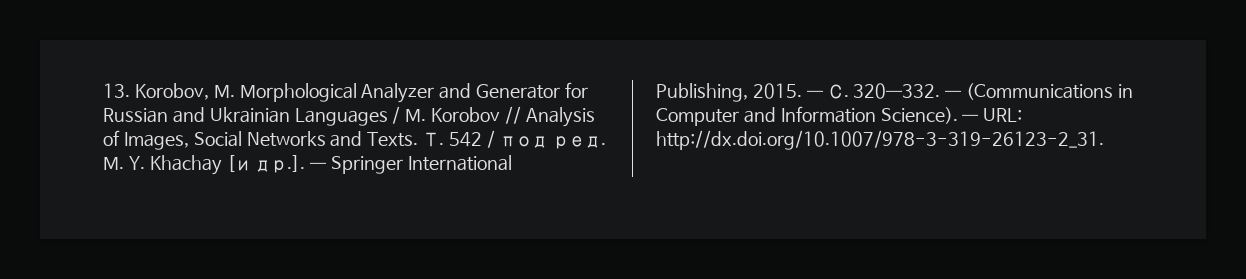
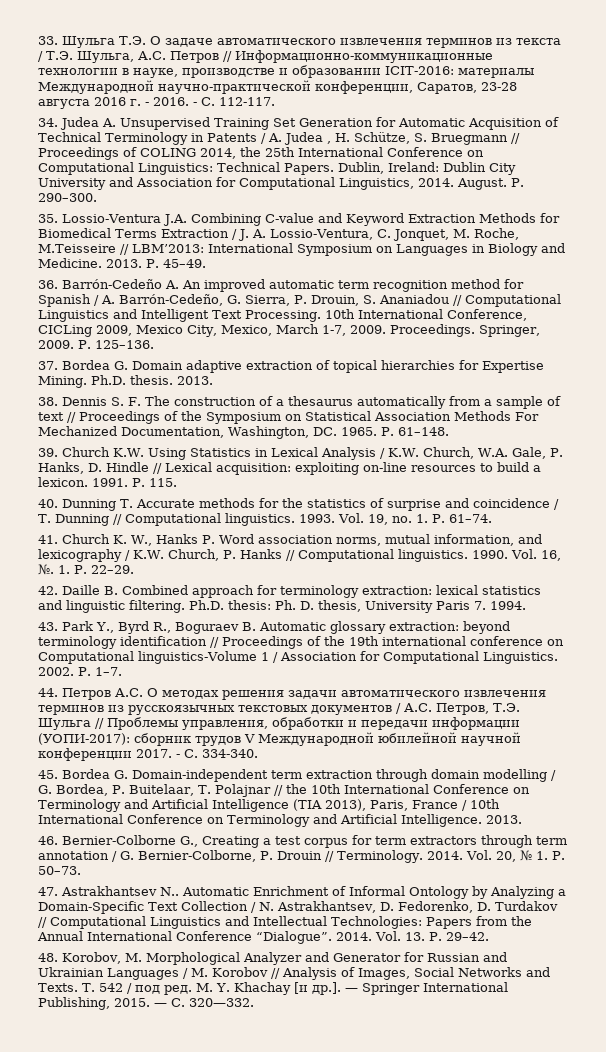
- 13. Korobov, M. Morphological Analyzer and Generator for Russian and Ukrainian Languages / M. Korobov // Analysis of Images, Social Networks and Texts.
+ 33. Шульга Т.Э. О задаче автоматического извлечения терминов из текста / Т.Э. Шульга, А.С. Петров // Информационно-коммуникационные технологии в науке, производстве и образовании ICIT-2016: материалы Международной научно-практической конференции, Саратов, 23-28 августа 2016 г. - 2016. - С. 112-117.
+ 34. Judea A. Unsupervised Training Set Generation for Automatic Acquisition of Technical Terminology in Patents / A. Judea , H. Schütze, S. Bruegmann // Proceedings of COLING 2014, the 25th International Conference on Computational Linguistics: Technical Papers. Dublin, Ireland: Dublin City University and Association for Computational Linguistics, 2014. August. P. 290–300.
+ 35. Lossio-Ventura J.A. Combining C-value and Keyword Extraction Methods for Biomedical Terms Extraction / J. A. Lossio-Ventura, C. Jonquet, M. Roche, M.Teisseire // LBM’2013: International Symposium on Languages in Biology and Medicine. 2013. P. 45–49.
+ 36. Barrón-Cedeño A. An improved automatic term recognition method for Spanish / A. Barrón-Cedeño, G. Sierra, P. Drouin, S. Ananiadou // Computational Linguistics and Intelligent Text Processing. 10th International Conference, CICLing 2009, Mexico City, Mexico, March 1-7, 2009. Proceedings. Springer, 2009. P. 125–136.
+ 37. Bordea G. Domain adaptive extraction of topical hierarchies for Expertise Mining. Ph.D. thesis. 2013.
+ 38. Dennis S. F. The construction of a thesaurus automatically from a sample of text // Proceedings of the Symposium on Statistical Association Methods For Mechanized Documentation, Washington, DC. 1965. P. 61–148.
+ 39. Church K.W. Using Statistics in Lexical Analysis / K.W. Church, W.A. Gale, P. Hanks, D. Hindle // Lexical acquisition: exploiting on-line resources to build a lexicon. 1991. P. 115.
+ 40. Dunning T. Accurate methods for the statistics of surprise and coincidence / T. Dunning // Computational linguistics. 1993. Vol. 19, no. 1. P. 61–74.
+ 41. Church K. W., Hanks P. Word association norms, mutual information, and lexicography / K.W. Church, P. Hanks // Computational linguistics. 1990. Vol. 16, №. 1. P. 22–29.
+ 42. Daille B. Combined approach for terminology extraction: lexical statistics and linguistic filtering. Ph.D. thesis: Ph. D. thesis, University Paris 7. 1994.
+ 43. Park Y., Byrd R., Boguraev B. Automatic glossary extraction: beyond terminology identification // Proceedings of the 19th international conference on Computational linguistics-Volume 1 / Association for Computational Linguistics. 2002. P. 1–7.
+ 44. Петров А.С. О методах решения задачи автоматического извлечения терминов из русскоязычных текстовых документов / А.С. Петров, Т.Э. Шульга // Проблемы управления, обработки и передачи информации (УОПИ-2017): сборник трудов V Международной юбилейной научной конференции 2017. - C. 334-340.
+ 45. Bordea G. Domain-independent term extraction through domain modelling / G. Bordea, P. Buitelaar, T. Polajnar // the 10th International Conference on Terminology and Artificial Intelligence (TIA 2013), Paris, France / 10th International Conference on Terminology and Artificial Intelligence. 2013.
+ 46. Bernier-Colborne G., Creating a test corpus for term extractors through term annotation / G. Bernier-Colborne, P. Drouin // Terminology. 2014. Vol. 20, № 1. P. 50–73.
+ 47. Astrakhantsev N.. Automatic Enrichment of Informal Ontology by Analyzing a Domain-Specific Text Collection / N. Astrakhantsev, D. Fedorenko, D. Turdakov // Computational Linguistics and Intellectual Technologies: Papers from the Annual International Conference “Dialogue”. 2014. Vol. 13. P. 29–42.
+ 48. Korobov, M. Morphological Analyzer and Generator for Russian and Ukrainian Languages / M. Korobov // Analysis of Images, Social Networks and Texts.
- — (Communications in Computer and Information Science). — URL: http://dx.doi.org/10.1007/978-3-319-26123-2_31.

